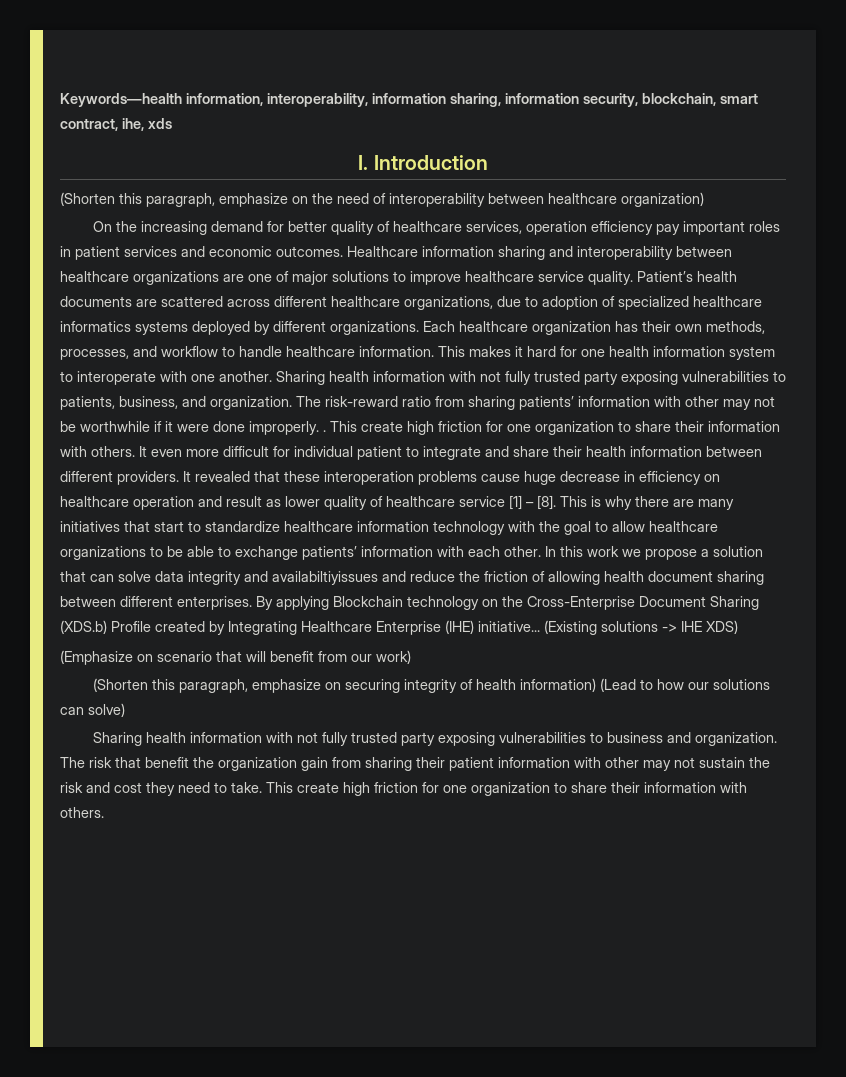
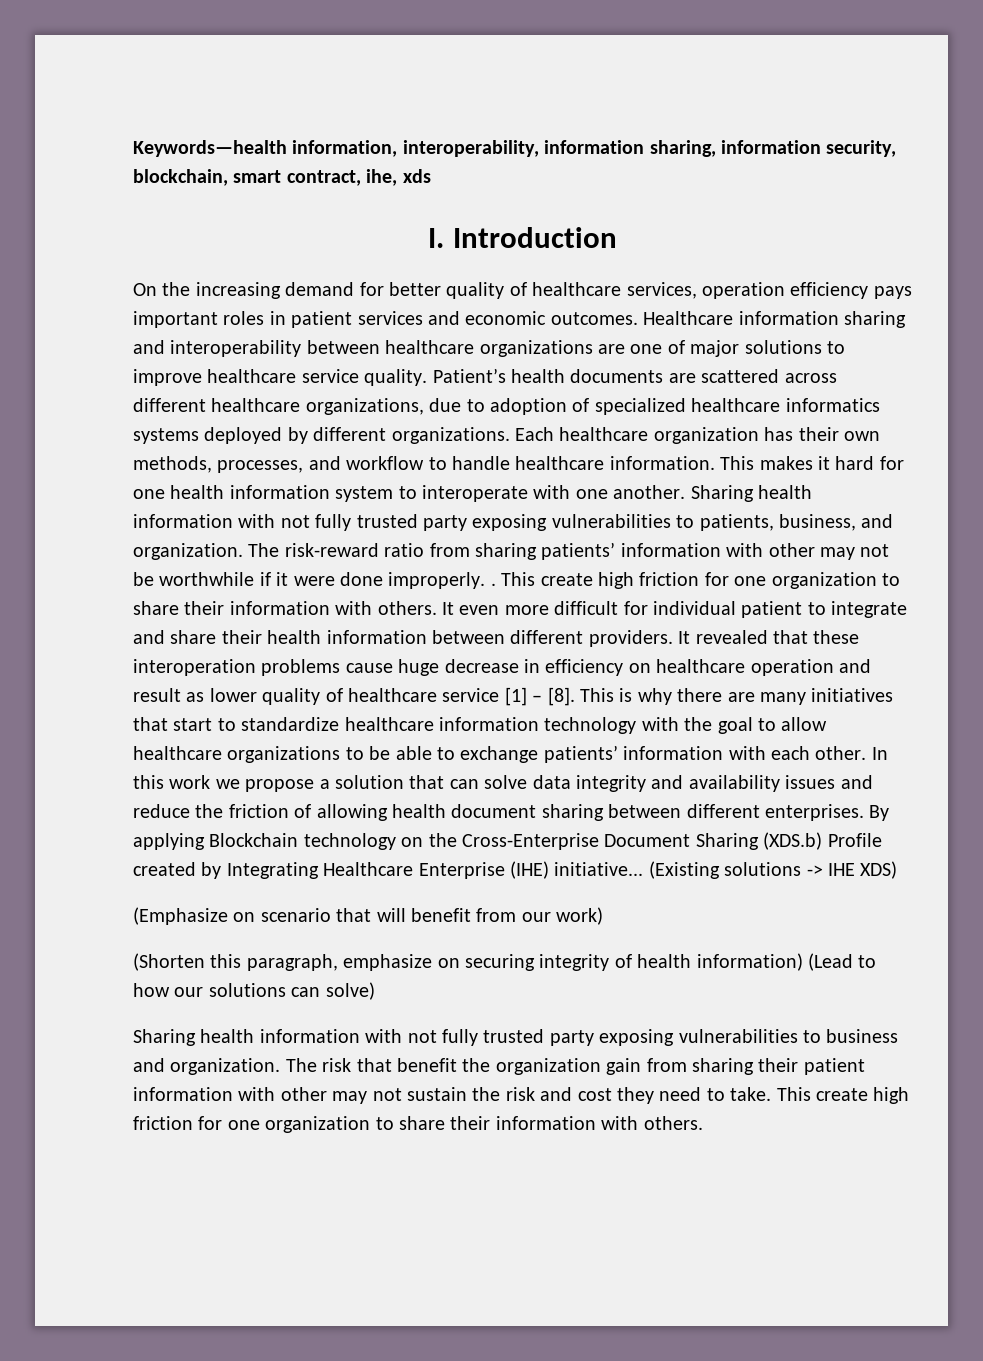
- (Shorten this paragraph, emphasize on the need of interoperability between healthcare organization)
- On the increasing demand for better quality of healthcare services, operation efficiency pay important roles in patient services and economic outcomes.
+ On the increasing demand for better quality of healthcare services, operation efficiency pays important roles in patient services and economic outcomes.
- In this work we propose a solution that can solve data integrity and availabiltiyissues and reduce the friction of allowing health document sharing between different enterprises.
+ In this work we propose a solution that can solve data integrity and availability issues and reduce the friction of allowing health document sharing between different enterprises.

